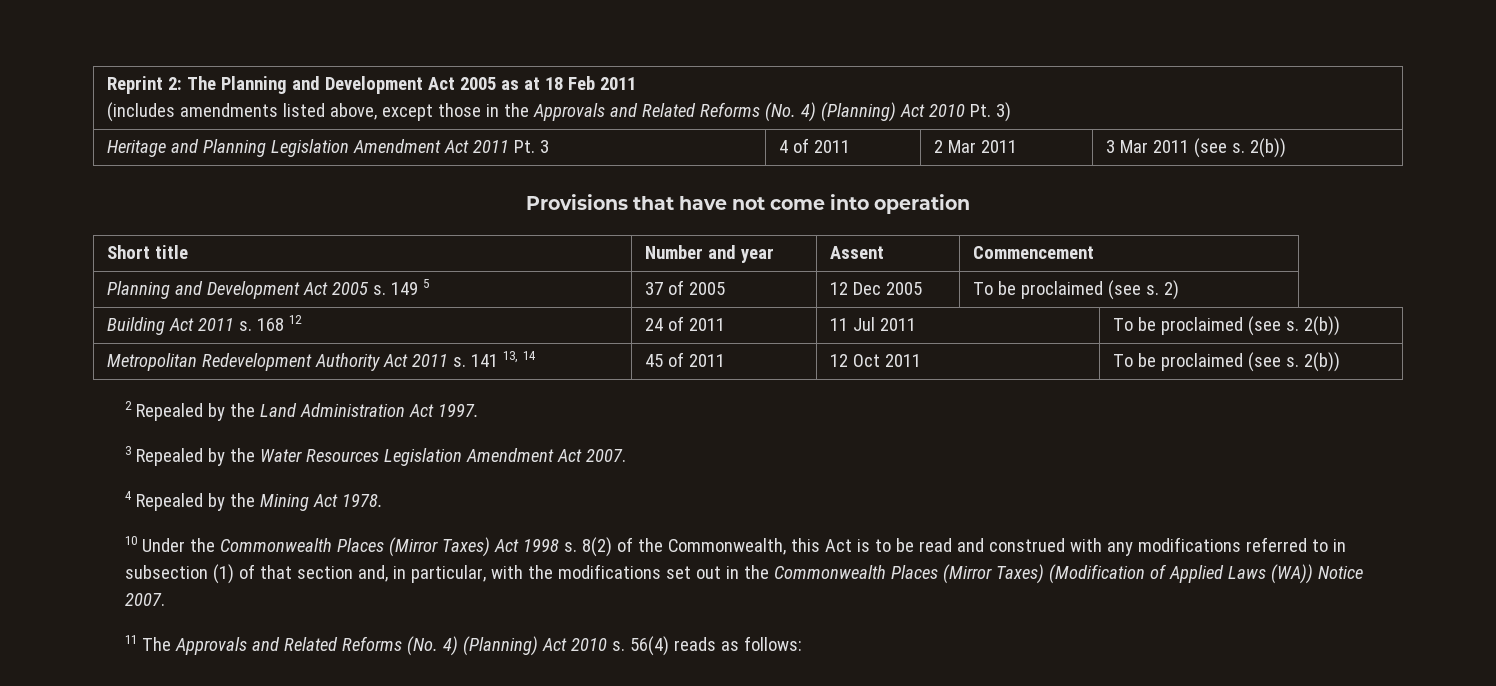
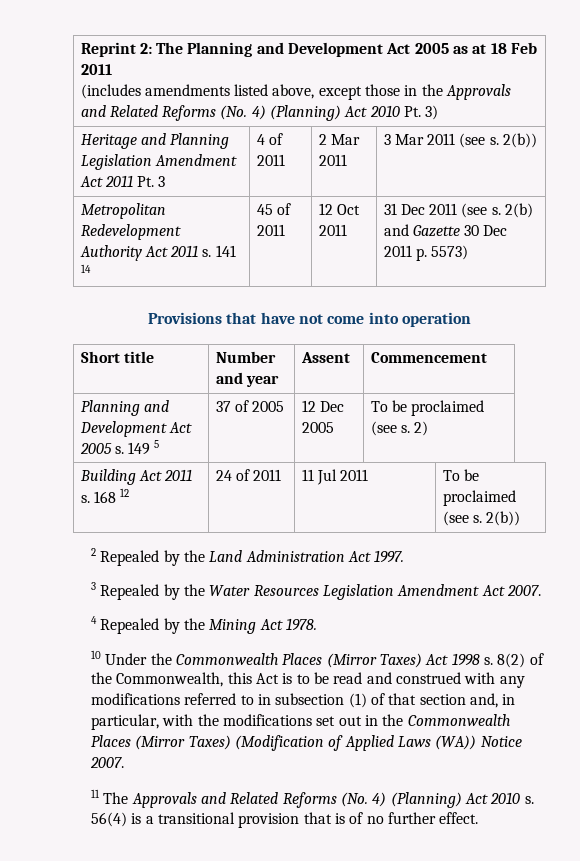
+ Metropolitan Redevelopment Authority Act 2011 s. 141 14 | 45 of 2011 | 12 Oct 2011 | 31 Dec 2011 (see s. 2(b) and Gazette 30 Dec 2011 p. 5573)
- Metropolitan Redevelopment Authority Act 2011 s. 141 13, 14 | 45 of 2011 | 12 Oct 2011 | To be proclaimed (see s. 2(b))
- 56(4) reads as follows:
+ 56(4) is a transitional provision that is of no further effect.

